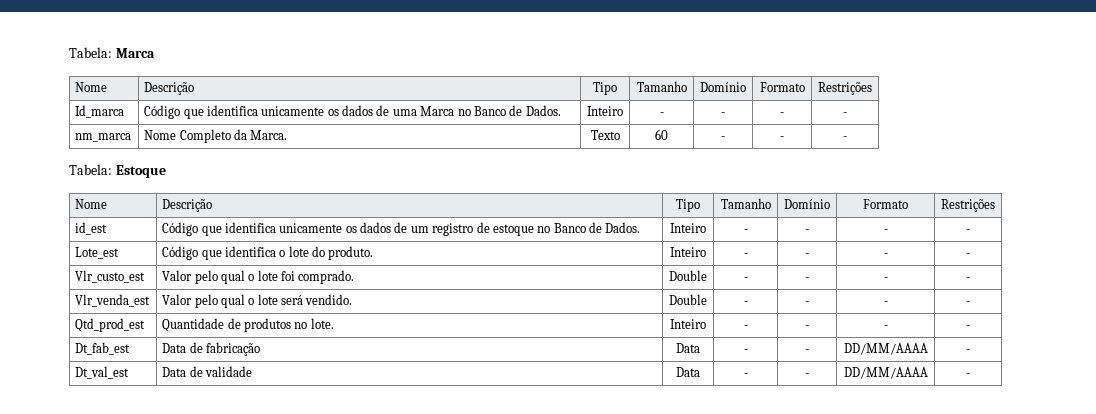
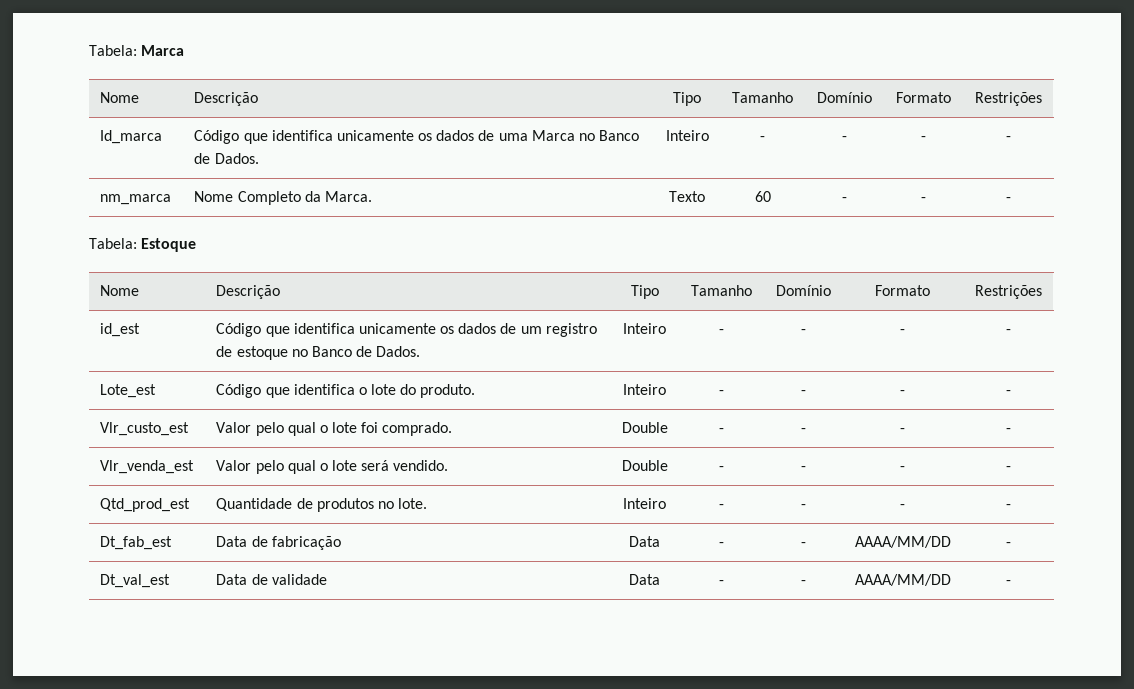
- Dt_fab_est | Data de fabricação | Data | - | - | DD/MM/AAAA | -
+ Dt_fab_est | Data de fabricação | Data | - | - | AAAA/MM/DD | -
- Dt_val_est | Data de validade | Data | - | - | DD/MM/AAAA | -
+ Dt_val_est | Data de validade | Data | - | - | AAAA/MM/DD | -

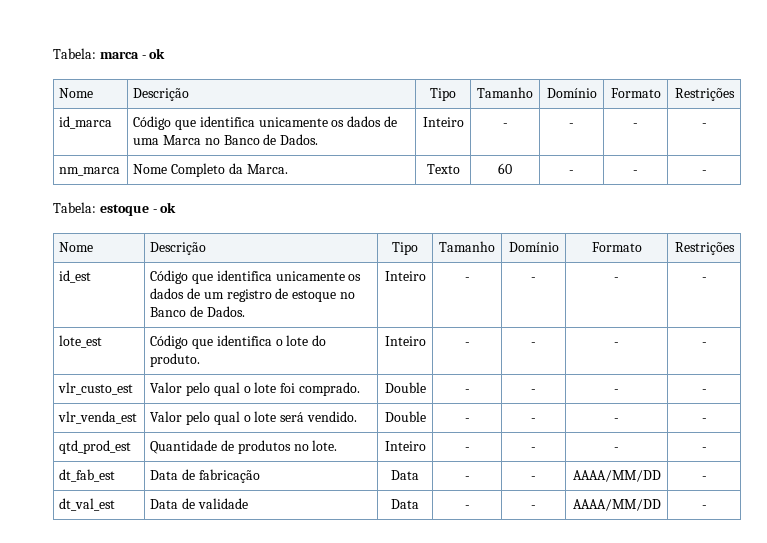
- Tabela: Marca
+ Tabela: marca - ok
  Nome | Descrição | Tipo | Tamanho | Domínio | Formato | Restrições
- Id_marca | Código que identifica unicamente os dados de uma Marca no Banco de Dados. | Inteiro | - | - | - | -
+ id_marca | Código que identifica unicamente os dados de uma Marca no Banco de Dados. | Inteiro | - | - | - | -
- Tabela: Estoque
+ Tabela: estoque - ok
- Lote_est | Código que identifica o lote do produto. | Inteiro | - | - | - | -
+ lote_est | Código que identifica o lote do produto. | Inteiro | - | - | - | -
- Vlr_custo_est | Valor pelo qual o lote foi comprado. | Double | - | - | - | -
+ vlr_custo_est | Valor pelo qual o lote foi comprado. | Double | - | - | - | -
- Vlr_venda_est | Valor pelo qual o lote será vendido. | Double | - | - | - | -
+ vlr_venda_est | Valor pelo qual o lote será vendido. | Double | - | - | - | -
- Qtd_prod_est | Quantidade de produtos no lote. | Inteiro | - | - | - | -
+ qtd_prod_est | Quantidade de produtos no lote. | Inteiro | - | - | - | -
- Dt_fab_est | Data de fabricação | Data | - | - | AAAA/MM/DD | -
+ dt_fab_est | Data de fabricação | Data | - | - | AAAA/MM/DD | -
- Dt_val_est | Data de validade | Data | - | - | AAAA/MM/DD | -
+ dt_val_est | Data de validade | Data | - | - | AAAA/MM/DD | -

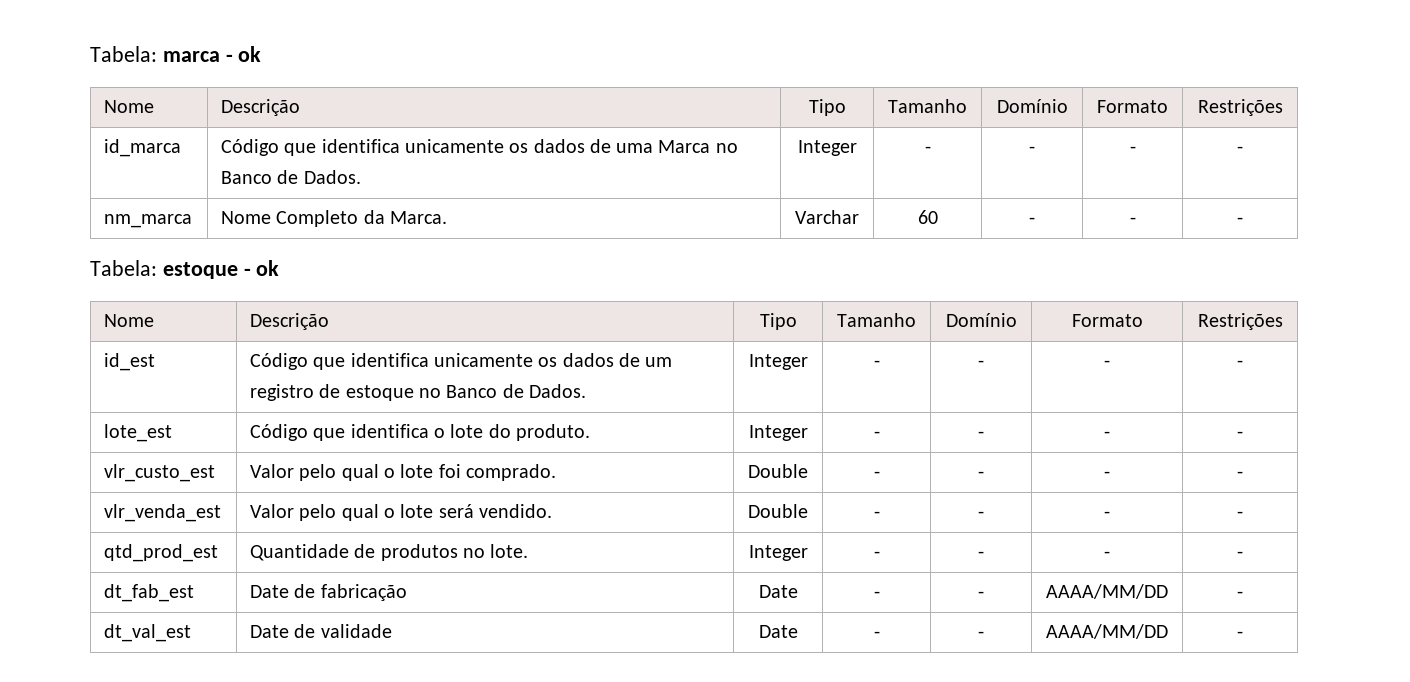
- id_marca | Código que identifica unicamente os dados de uma Marca no Banco de Dados. | Inteiro | - | - | - | -
+ id_marca | Código que identifica unicamente os dados de uma Marca no Banco de Dados. | Integer | - | - | - | -
- nm_marca | Nome Completo da Marca. | Texto | 60 | - | - | -
+ nm_marca | Nome Completo da Marca. | Varchar | 60 | - | - | -
- id_est | Código que identifica unicamente os dados de um registro de estoque no Banco de Dados. | Inteiro | - | - | - | -
+ id_est | Código que identifica unicamente os dados de um registro de estoque no Banco de Dados. | Integer | - | - | - | -
- lote_est | Código que identifica o lote do produto. | Inteiro | - | - | - | -
+ lote_est | Código que identifica o lote do produto. | Integer | - | - | - | -
- qtd_prod_est | Quantidade de produtos no lote. | Inteiro | - | - | - | -
+ qtd_prod_est | Quantidade de produtos no lote. | Integer | - | - | - | -
- dt_fab_est | Data de fabricação | Data | - | - | AAAA/MM/DD | -
+ dt_fab_est | Date de fabricação | Date | - | - | AAAA/MM/DD | -
- dt_val_est | Data de validade | Data | - | - | AAAA/MM/DD | -
+ dt_val_est | Date de validade | Date | - | - | AAAA/MM/DD | -

